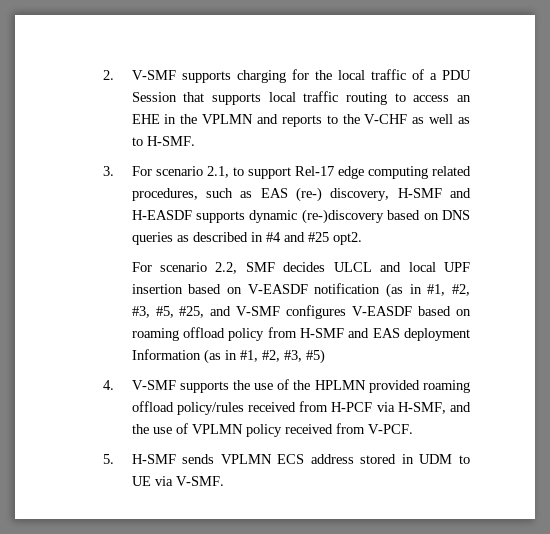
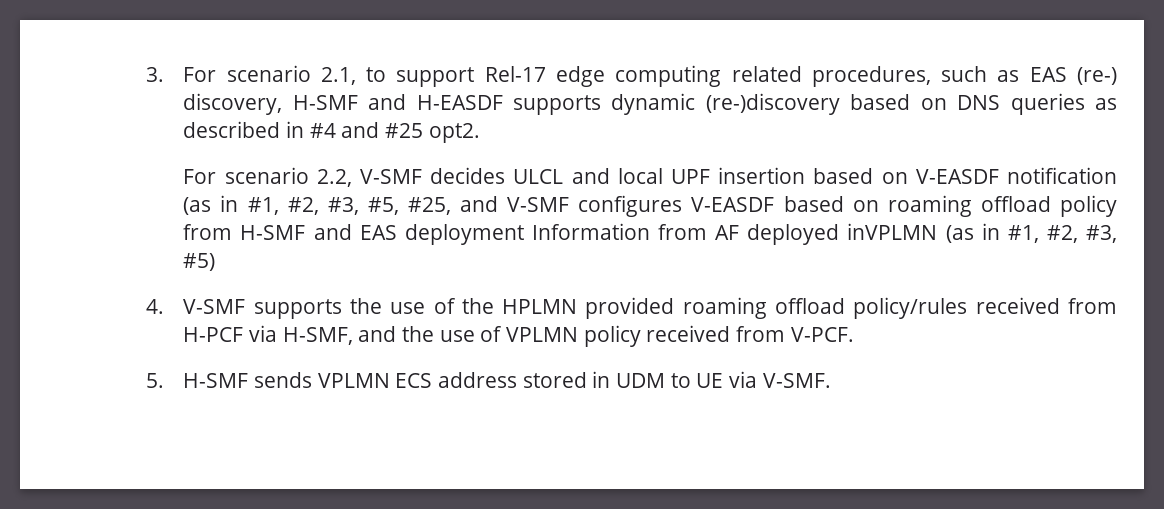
- 2. V-SMF supports charging for the local traffic of a PDU Session that supports local traffic routing to access an EHE in the VPLMN and reports to the V-CHF as well as to H-SMF.
- For scenario 2.2, SMF decides ULCL and local UPF insertion based on V-EASDF notification (as in #1, #2, #3, #5, #25, and V-SMF configures V-EASDF based on roaming offload policy from H-SMF and EAS deployment Information (as in #1, #2, #3, #5)
+ For scenario 2.2, V-SMF decides ULCL and local UPF insertion based on V-EASDF notification (as in #1, #2, #3, #5, #25, and V-SMF configures V-EASDF based on roaming offload policy from H-SMF and EAS deployment Information from AF deployed inVPLMN (as in #1, #2, #3, #5)

